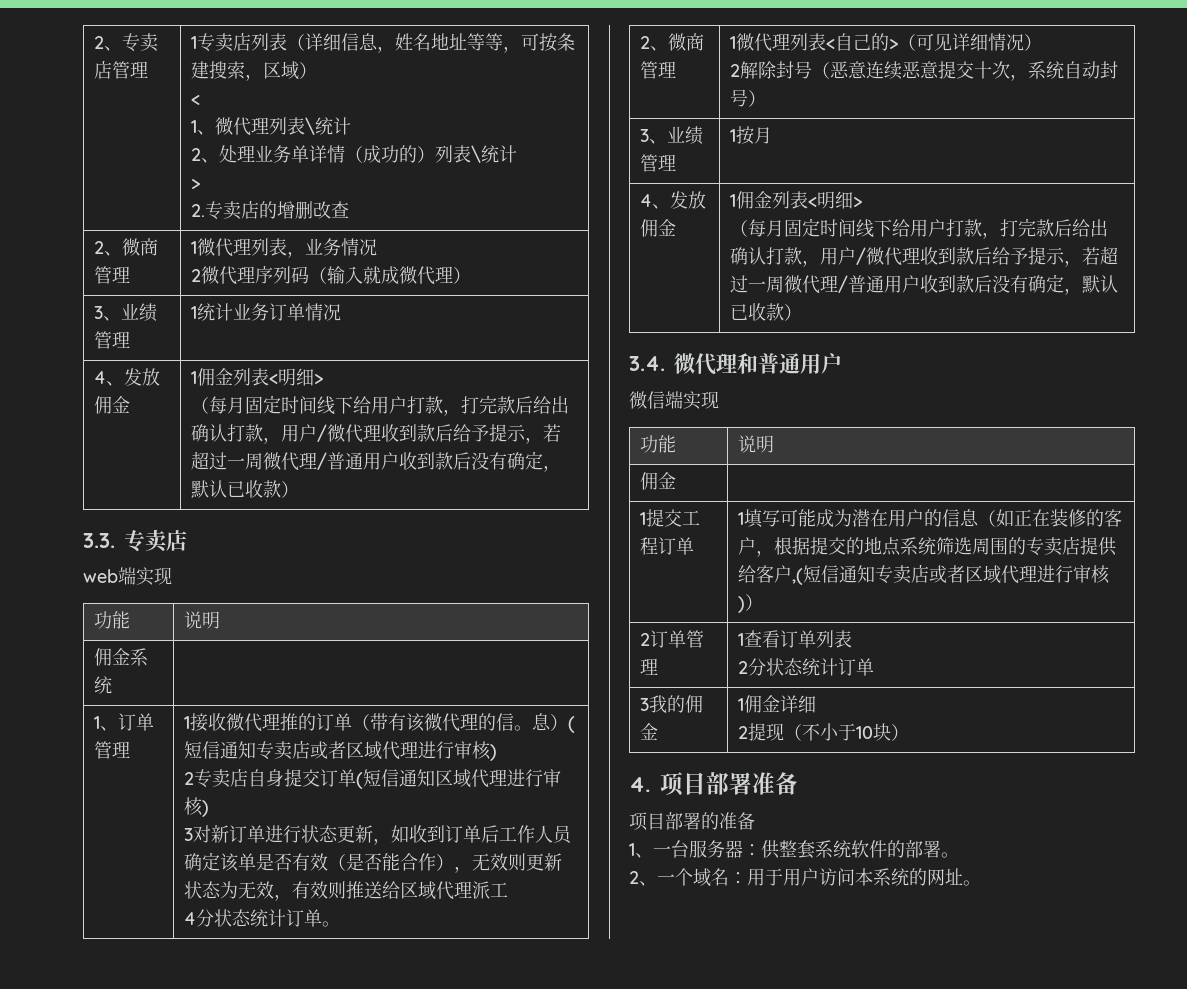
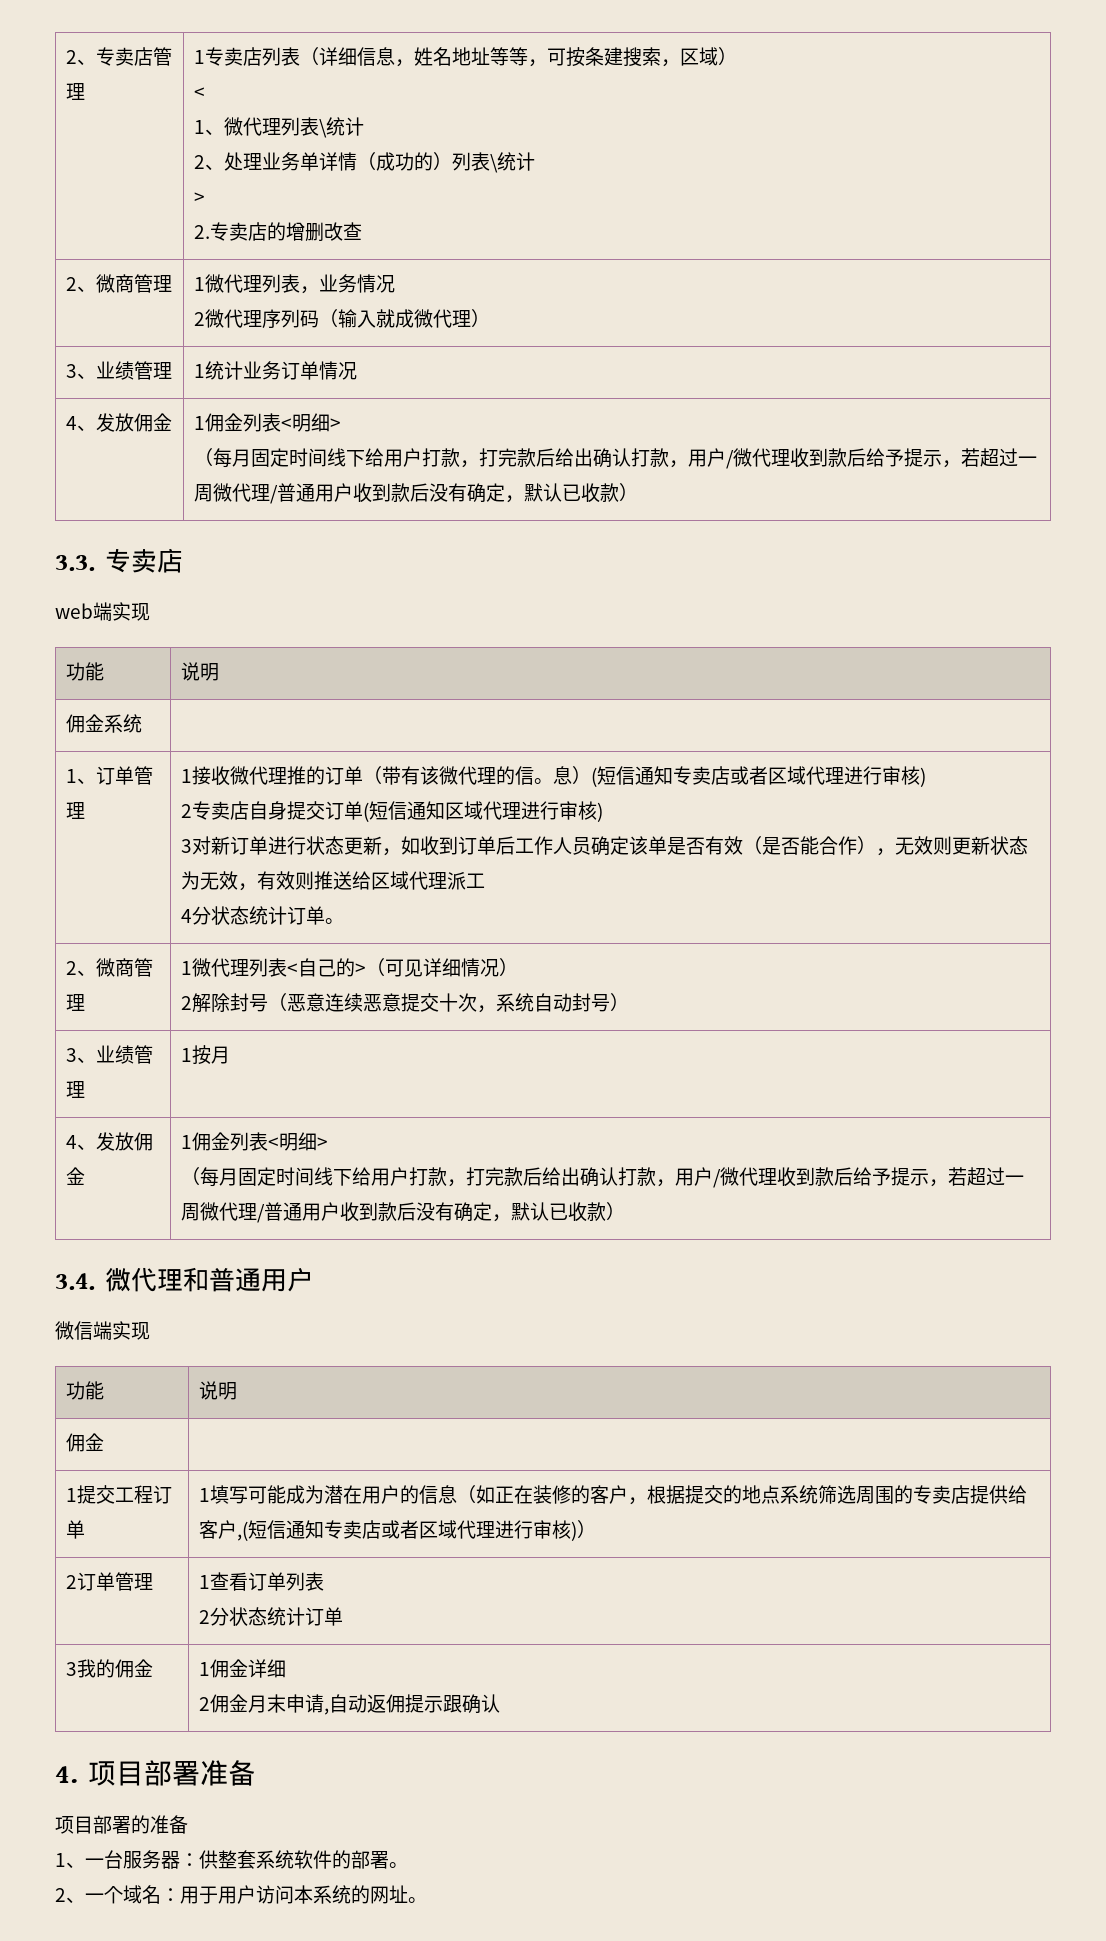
  3我的佣金 | 1佣金详细
- 2提现（不小于10块）
+ 2佣金月末申请,自动返佣提示跟确认

